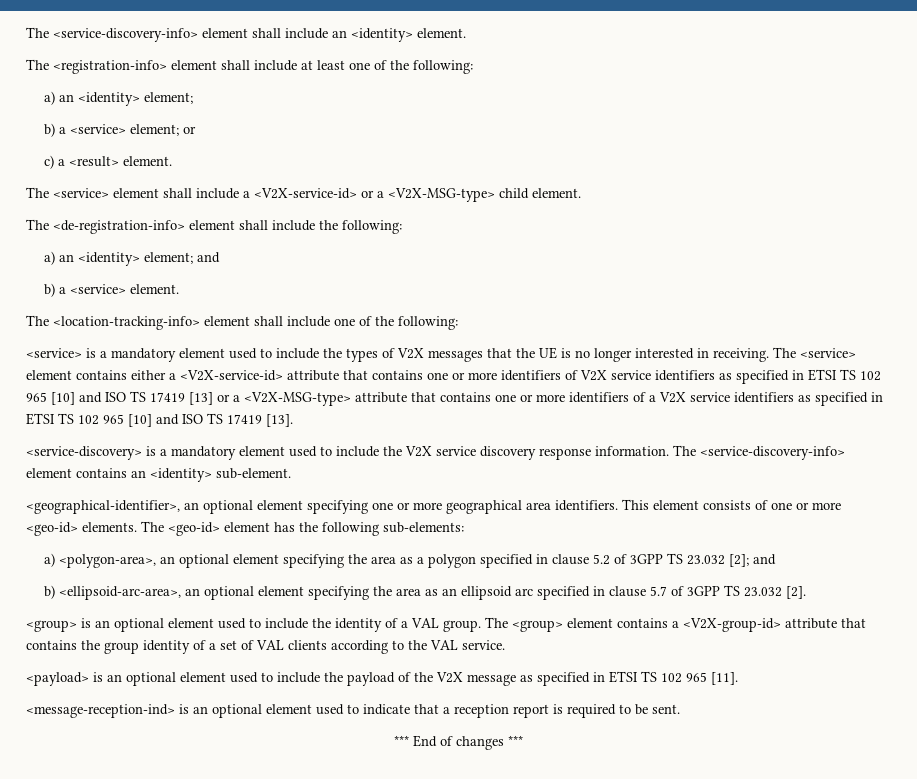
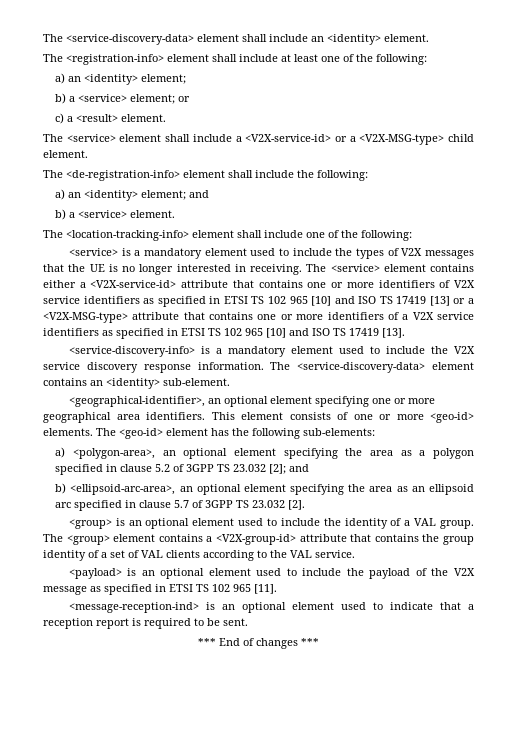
- The <service-discovery-info> element shall include an <identity> element.
+ The <service-discovery-data> element shall include an <identity> element.
- <service-discovery> is a mandatory element used to include the V2X service discovery response information.
+ <service-discovery-info> is a mandatory element used to include the V2X service discovery response information.
- The <service-discovery-info> element contains an <identity> sub-element.
+ The <service-discovery-data> element contains an <identity> sub-element.

